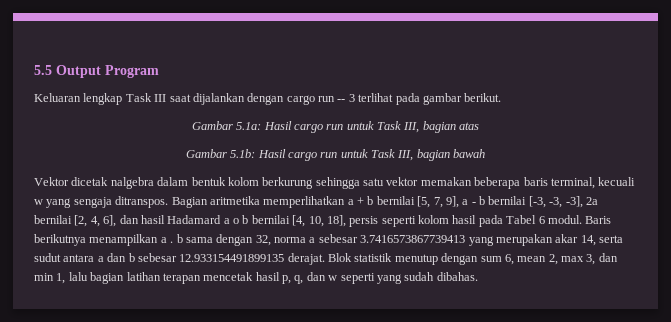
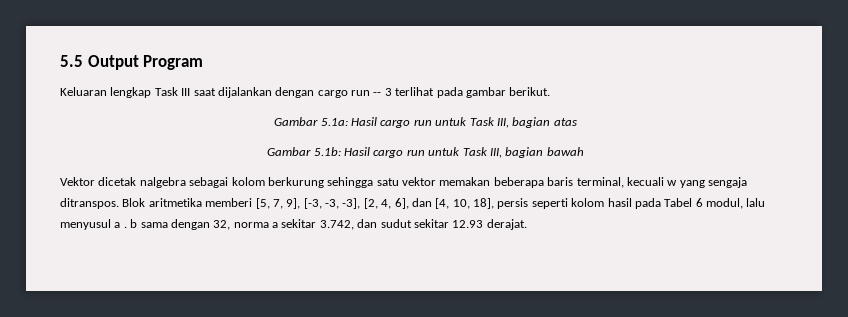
- Vektor dicetak nalgebra dalam bentuk kolom berkurung sehingga satu vektor memakan beberapa baris terminal, kecuali w yang sengaja ditranspos.
+ Vektor dicetak nalgebra sebagai kolom berkurung sehingga satu vektor memakan beberapa baris terminal, kecuali w yang sengaja ditranspos.
- Bagian aritmetika memperlihatkan a + b bernilai [5, 7, 9], a - b bernilai [-3, -3, -3], 2a bernilai [2, 4, 6], dan hasil Hadamard a o b bernilai [4, 10, 18], persis seperti kolom hasil pada Tabel 6 modul. Baris berikutnya menampilkan a . b sama dengan 32, norma a sebesar 3.7416573867739413 yang merupakan akar 14, serta sudut antara a dan b sebesar 12.933154491899135 derajat. Blok statistik menutup dengan sum 6, mean 2, max 3, dan min 1, lalu bagian latihan terapan mencetak hasil p, q, dan w seperti yang sudah dibahas.
+ Blok aritmetika memberi [5, 7, 9], [-3, -3, -3], [2, 4, 6], dan [4, 10, 18], persis seperti kolom hasil pada Tabel 6 modul, lalu menyusul a . b sama dengan 32, norma a sekitar 3.742, dan sudut sekitar 12.93 derajat.

